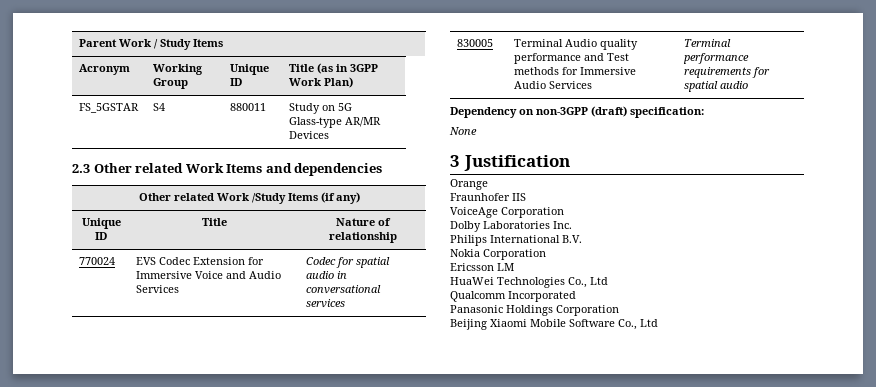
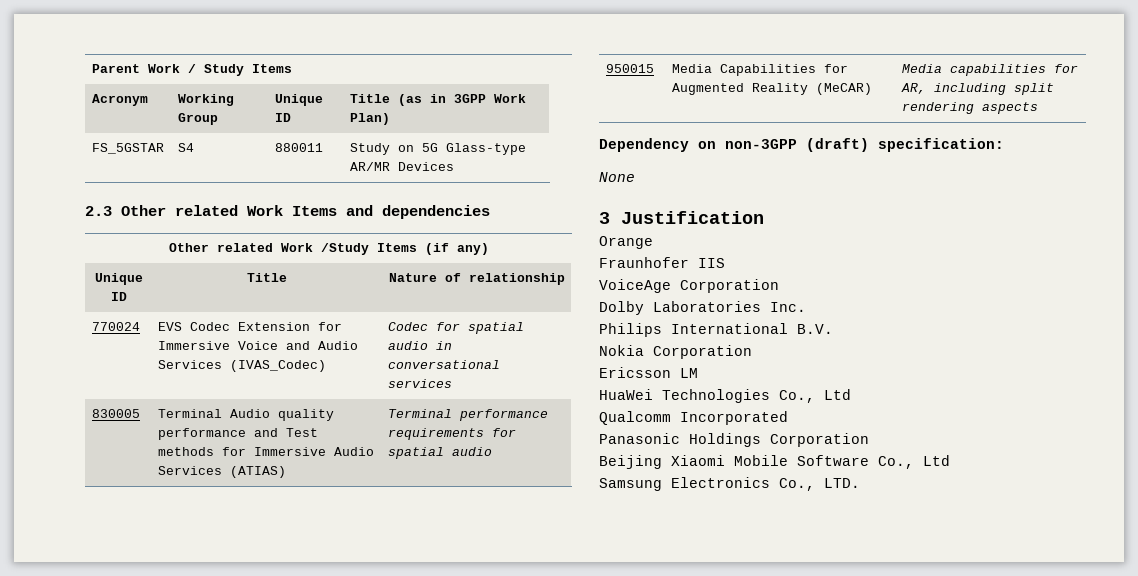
- 770024 | EVS Codec Extension for Immersive Voice and Audio Services | Codec for spatial audio in conversational services
+ 770024 | EVS Codec Extension for Immersive Voice and Audio Services (IVAS_Codec) | Codec for spatial audio in conversational services
- 830005 | Terminal Audio quality performance and Test methods for Immersive Audio Services | Terminal performance requirements for spatial audio
+ 830005 | Terminal Audio quality performance and Test methods for Immersive Audio Services (ATIAS) | Terminal performance requirements for spatial audio
+ 950015 | Media Capabilities for Augmented Reality (MeCAR) | Media capabilities for AR, including split rendering aspects
+ Samsung Electronics Co., LTD.

